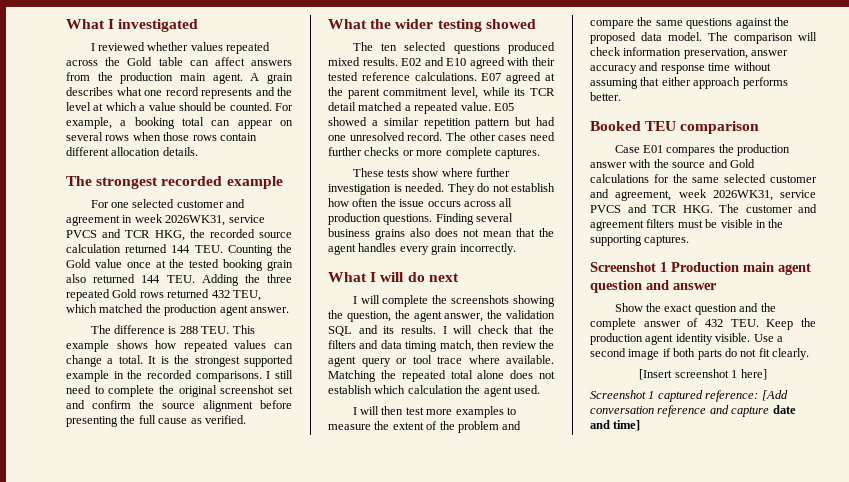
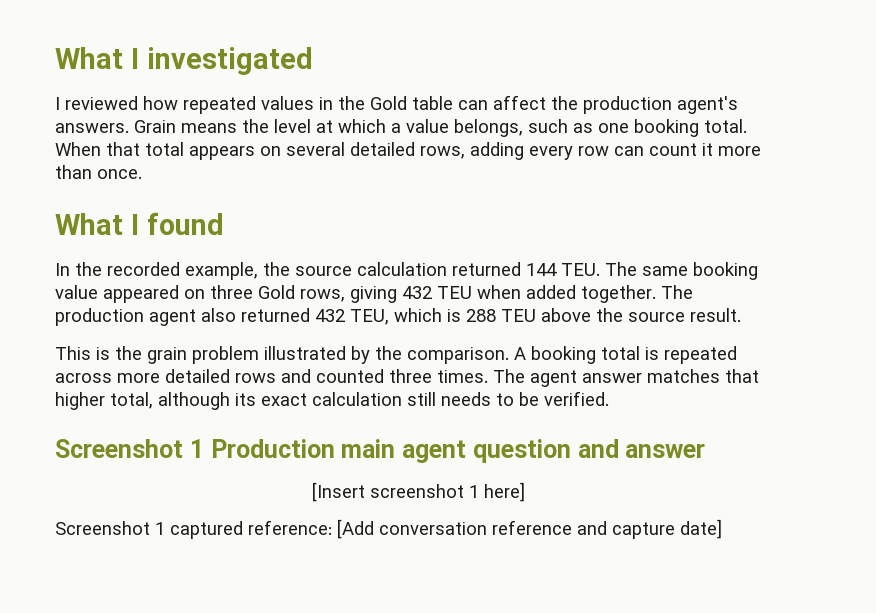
- I reviewed whether values repeated across the Gold table can affect answers from the production main agent. A grain describes what one record represents and the level at which a value should be counted. For example, a booking total can appear on several rows when those rows contain different allocation details.
- The strongest recorded example
- For one selected customer and agreement in week 2026WK31, service PVCS and TCR HKG, the recorded source calculation returned 144 TEU. Counting the Gold value once at the tested booking grain also returned 144 TEU. Adding the three repeated Gold rows returned 432 TEU, which matched the production agent answer.
- The difference is 288 TEU. This example shows how repeated values can change a total. It is the strongest supported example in the recorded comparisons. I still need to complete the original screenshot set and confirm the source alignment before presenting the full cause as verified.
- What the wider testing showed
- The ten selected questions produced mixed results. E02 and E10 agreed with their tested reference calculations. E07 agreed at the parent commitment level, while its TCR detail matched a repeated value. E05 showed a similar repetition pattern but had one unresolved record. The other cases need further checks or more complete captures.
- These tests show where further investigation is needed. They do not establish how often the issue occurs across all production questions. Finding several business grains also does not mean that the agent handles every grain incorrectly.
- What I will do next
- I will complete the screenshots showing the question, the agent answer, the validation SQL and its results. I will check that the filters and data timing match, then review the agent query or tool trace where available. Matching the repeated total alone does not establish which calculation the agent used.
- I will then test more examples to measure the extent of the problem and compare the same questions against the proposed data model. The comparison will check information preservation, answer accuracy and response time without assuming that either approach performs better.
- Booked TEU comparison
- Case E01 compares the production answer with the source and Gold calculations for the same selected customer and agreement, week 2026WK31, service PVCS and TCR HKG. The customer and agreement filters must be visible in the supporting captures.
+ I reviewed how repeated values in the Gold table can affect the production agent's answers. Grain means the level at which a value belongs, such as one booking total. When that total appears on several detailed rows, adding every row can count it more than once.
+ What I found
+ In the recorded example, the source calculation returned 144 TEU. The same booking value appeared on three Gold rows, giving 432 TEU when added together. The production agent also returned 432 TEU, which is 288 TEU above the source result.
+ This is the grain problem illustrated by the comparison. A booking total is repeated across more detailed rows and counted three times. The agent answer matches that higher total, although its exact calculation still needs to be verified.
- Show the exact question and the complete answer of 432 TEU. Keep the production agent identity visible. Use a second image if both parts do not fit clearly.
- Screenshot 1 captured reference: [Add conversation reference and capture date and time]
+ Screenshot 1 captured reference: [Add conversation reference and capture date]

